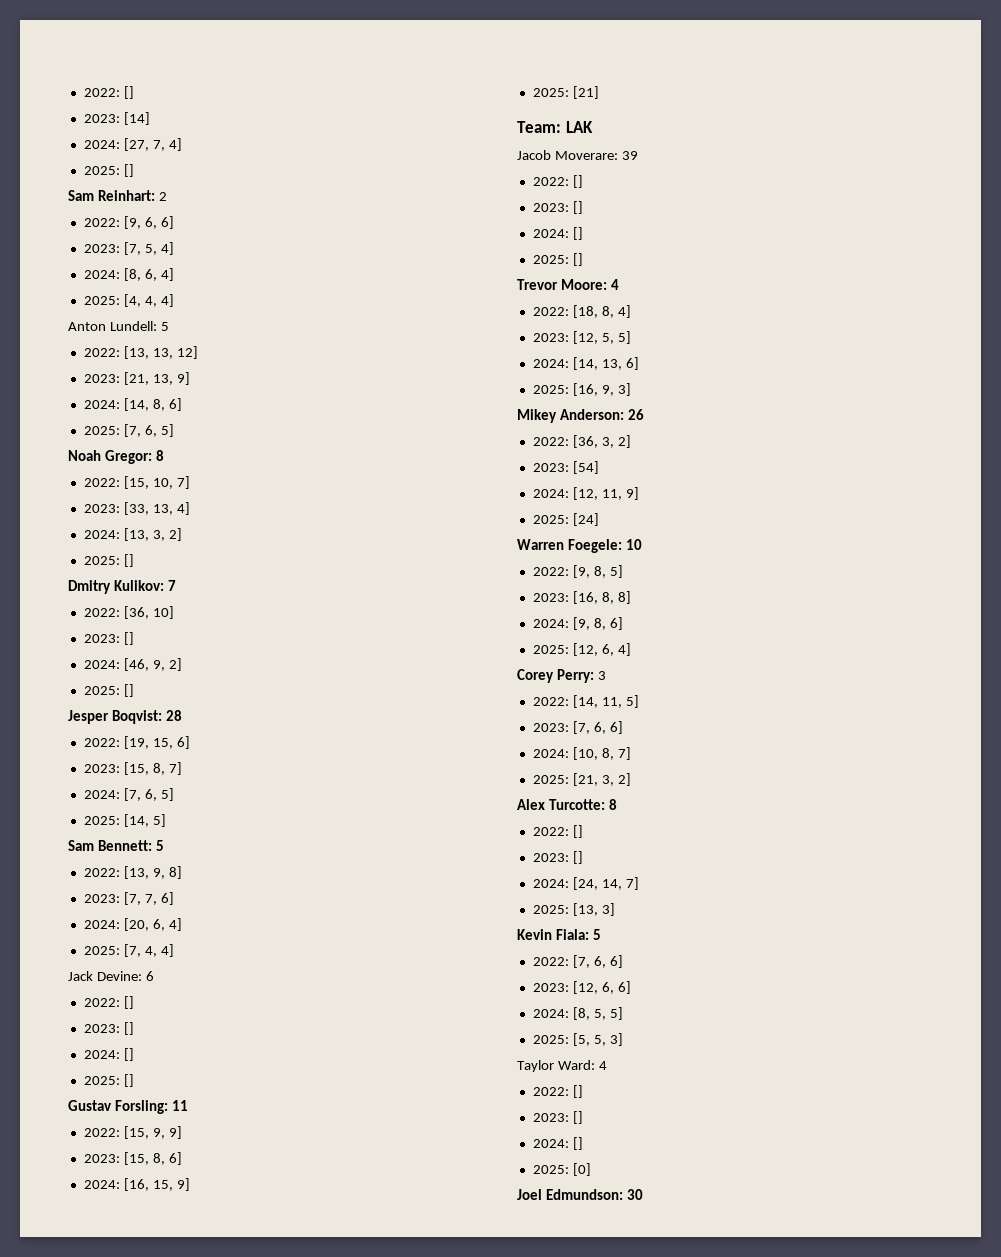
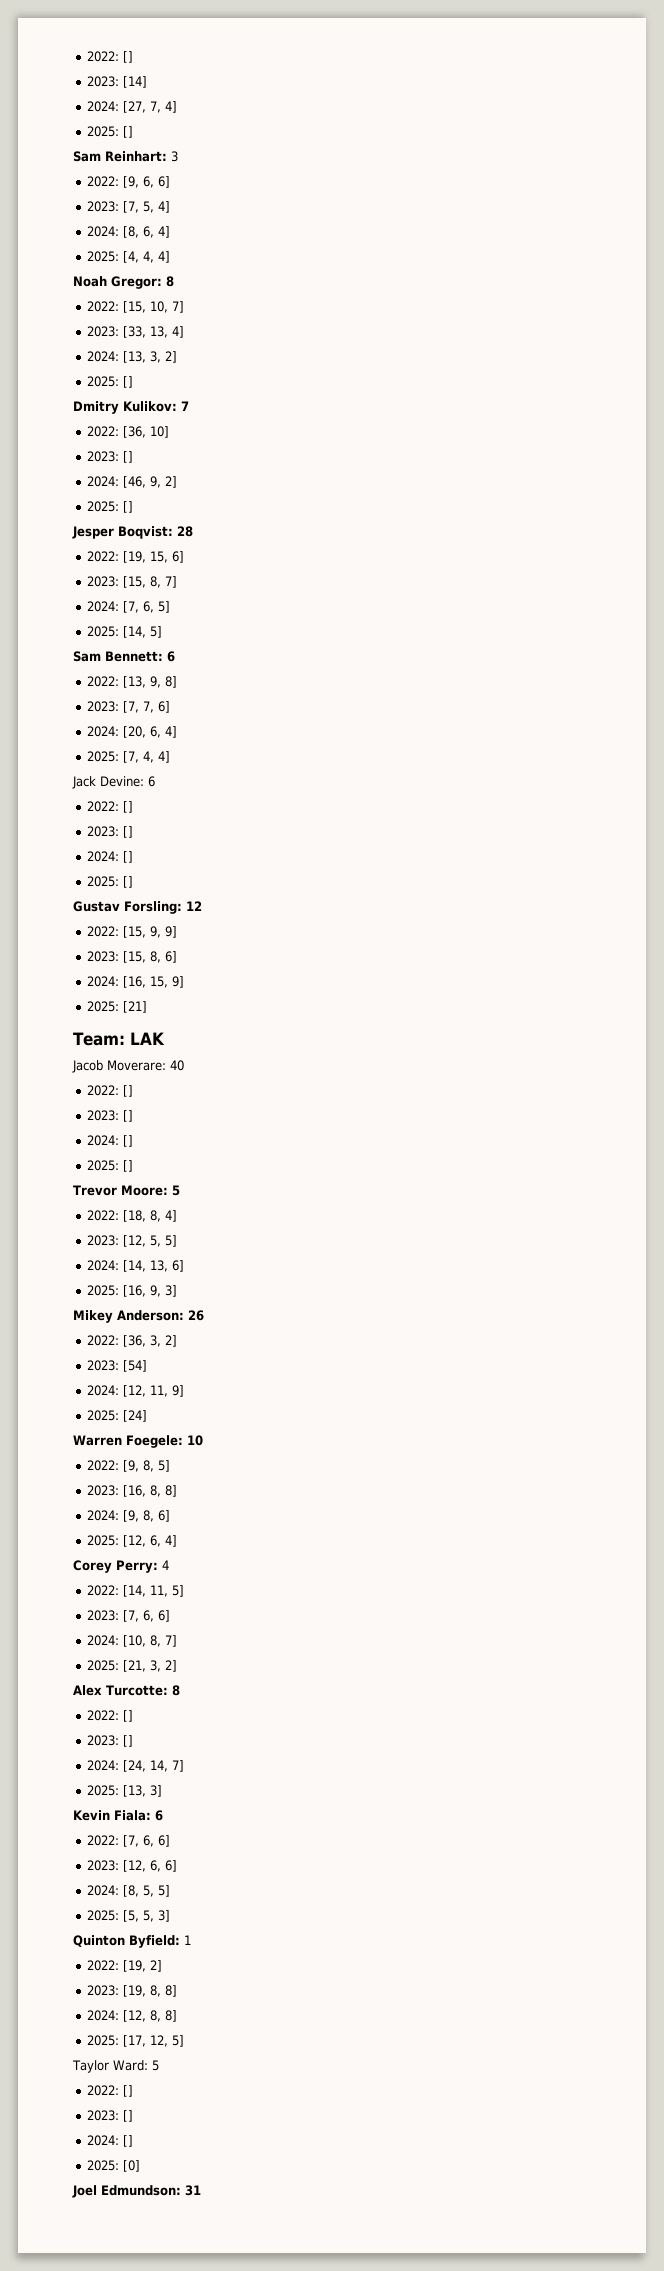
- Sam Reinhart: 2
+ Sam Reinhart: 3
- Anton Lundell: 5
- 2022: [13, 13, 12]
- 2023: [21, 13, 9]
- 2024: [14, 8, 6]
- 2025: [7, 6, 5]
- Sam Bennett: 5
+ Sam Bennett: 6
- Gustav Forsling: 11
+ Gustav Forsling: 12
- Jacob Moverare: 39
+ Jacob Moverare: 40
- Trevor Moore: 4
+ Trevor Moore: 5
- Corey Perry: 3
+ Corey Perry: 4
- Kevin Fiala: 5
+ Kevin Fiala: 6
+ Quinton Byfield: 1
+ 2022: [19, 2]
+ 2023: [19, 8, 8]
+ 2024: [12, 8, 8]
+ 2025: [17, 12, 5]
- Taylor Ward: 4
+ Taylor Ward: 5
- Joel Edmundson: 30
+ Joel Edmundson: 31

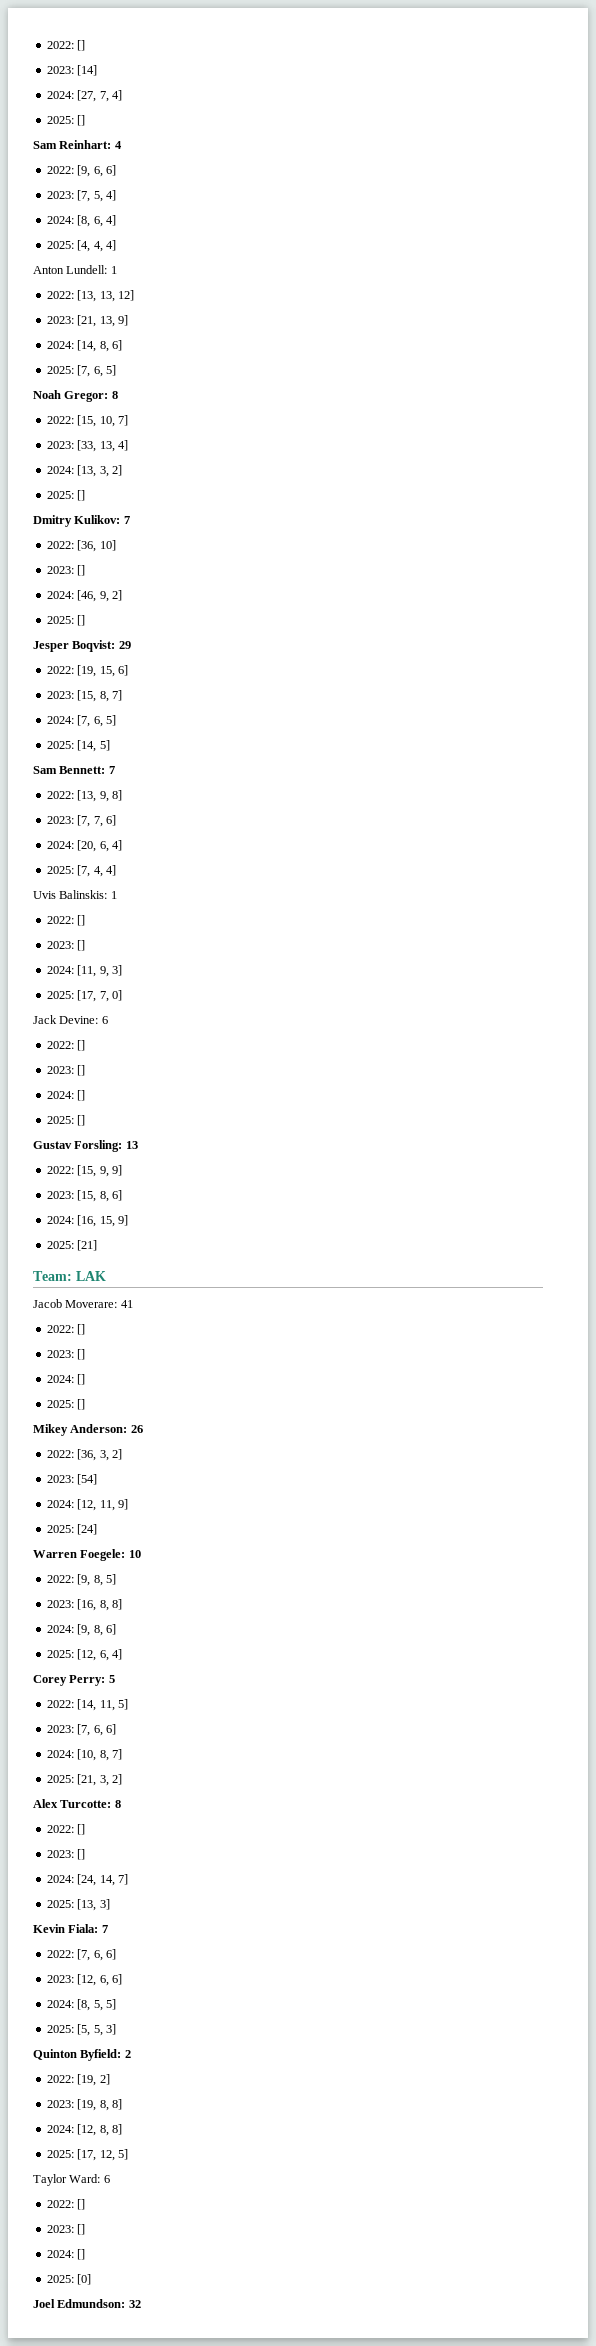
- Sam Reinhart: 3
+ Sam Reinhart: 4
+ Anton Lundell: 1
+ 2022: [13, 13, 12]
+ 2023: [21, 13, 9]
+ 2024: [14, 8, 6]
+ 2025: [7, 6, 5]
- Jesper Boqvist: 28
+ Jesper Boqvist: 29
- Sam Bennett: 6
+ Sam Bennett: 7
+ Uvis Balinskis: 1
+ 2022: []
+ 2023: []
+ 2024: [11, 9, 3]
+ 2025: [17, 7, 0]
- Gustav Forsling: 12
+ Gustav Forsling: 13
- Jacob Moverare: 40
+ Jacob Moverare: 41
  2022: []
  2023: []
  2024: []
  2025: []
- Trevor Moore: 5
- 2022: [18, 8, 4]
- 2023: [12, 5, 5]
- 2024: [14, 13, 6]
- 2025: [16, 9, 3]
- Corey Perry: 4
+ Corey Perry: 5
- Kevin Fiala: 6
+ Kevin Fiala: 7
- Quinton Byfield: 1
+ Quinton Byfield: 2
- Taylor Ward: 5
+ Taylor Ward: 6
- Joel Edmundson: 31
+ Joel Edmundson: 32

